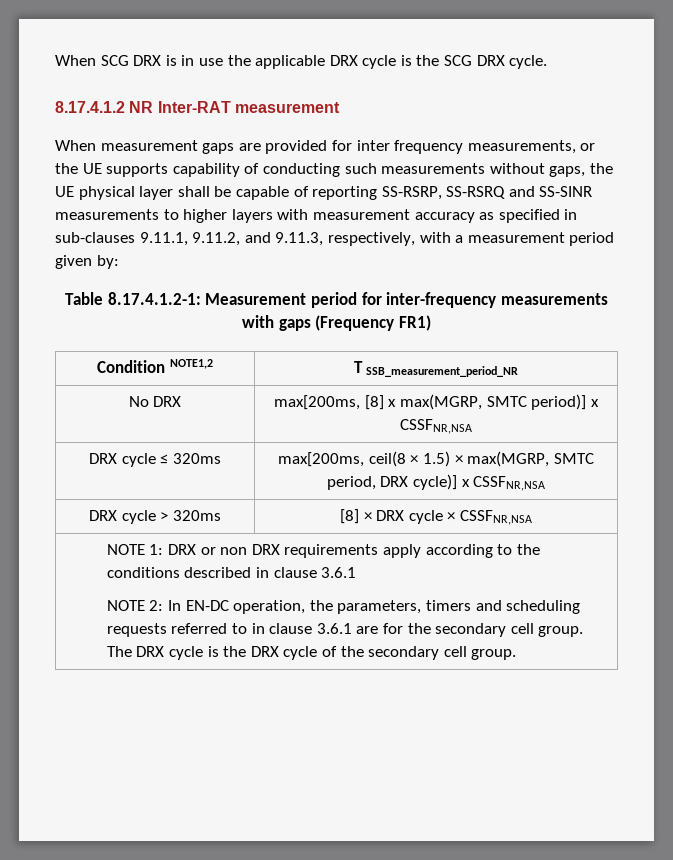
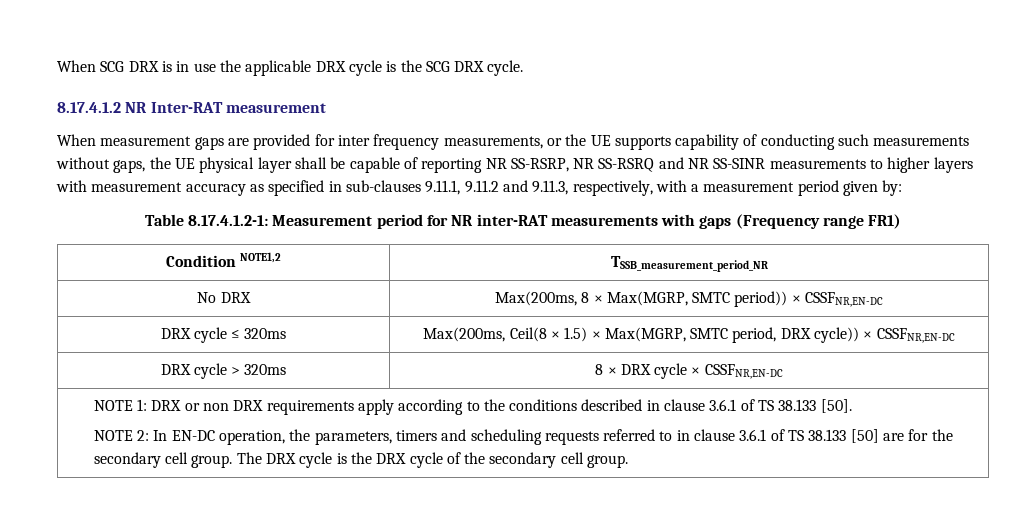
- When measurement gaps are provided for inter frequency measurements, or the UE supports capability of conducting such measurements without gaps, the UE physical layer shall be capable of reporting SS-RSRP, SS-RSRQ and SS-SINR measurements to higher layers with measurement accuracy as specified in sub-clauses 9.11.1, 9.11.2, and 9.11.3, respectively, with a measurement period given by:
+ When measurement gaps are provided for inter frequency measurements, or the UE supports capability of conducting such measurements without gaps, the UE physical layer shall be capable of reporting NR SS-RSRP, NR SS-RSRQ and NR SS-SINR measurements to higher layers with measurement accuracy as specified in sub-clauses 9.11.1, 9.11.2 and 9.11.3, respectively, with a measurement period given by:
- Table 8.17.4.1.2-1: Measurement period for inter-frequency measurements with gaps (Frequency FR1)
+ Table 8.17.4.1.2-1: Measurement period for NR inter-RAT measurements with gaps (Frequency range FR1)
- Condition NOTE1,2 | T SSB_measurement_period_NR
+ Condition NOTE1,2 | TSSB_measurement_period_NR
- No DRX | max[200ms, [8] x max(MGRP, SMTC period)] x CSSFNR,NSA
+ No DRX | Max(200ms, 8 × Max(MGRP, SMTC period)) × CSSFNR,EN-DC
- DRX cycle ≤ 320ms | max[200ms, ceil(8 × 1.5) × max(MGRP, SMTC period, DRX cycle)] x CSSFNR,NSA
+ DRX cycle ≤ 320ms | Max(200ms, Ceil(8 × 1.5) × Max(MGRP, SMTC period, DRX cycle)) × CSSFNR,EN-DC
- DRX cycle > 320ms | [8] × DRX cycle × CSSFNR,NSA
+ DRX cycle > 320ms | 8 × DRX cycle × CSSFNR,EN-DC
- NOTE 1: DRX or non DRX requirements apply according to the conditions described in clause 3.6.1
+ NOTE 1: DRX or non DRX requirements apply according to the conditions described in clause 3.6.1 of TS 38.133 [50].
- NOTE 2: In EN-DC operation, the parameters, timers and scheduling requests referred to in clause 3.6.1 are for the secondary cell group.
+ NOTE 2: In EN-DC operation, the parameters, timers and scheduling requests referred to in clause 3.6.1 of TS 38.133 [50] are for the secondary cell group.

